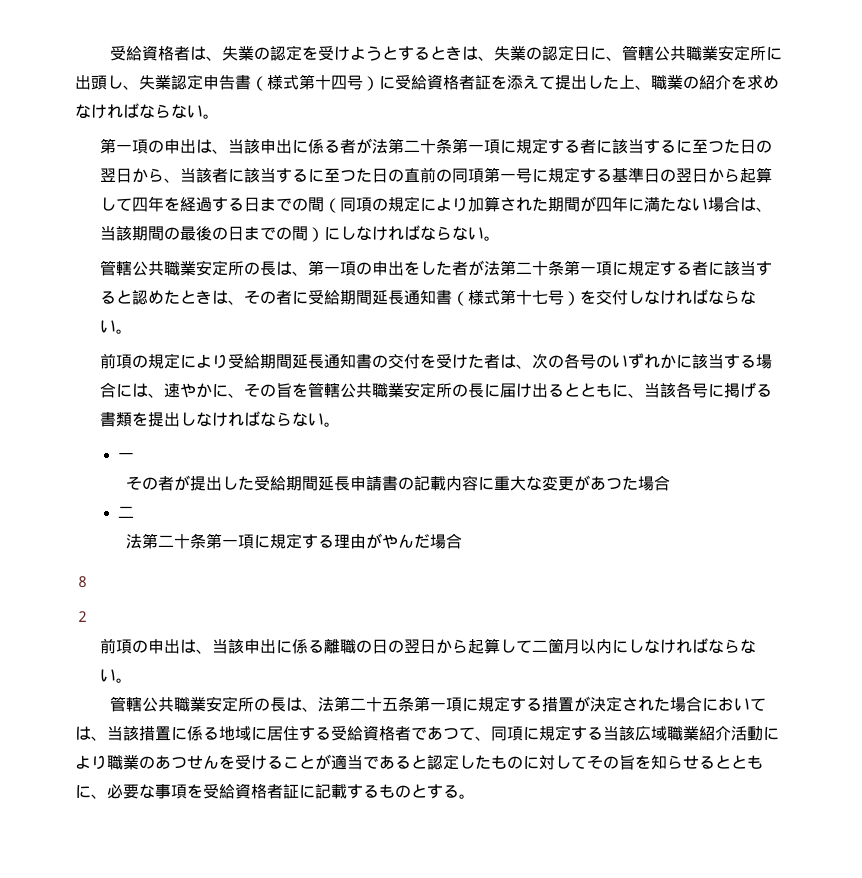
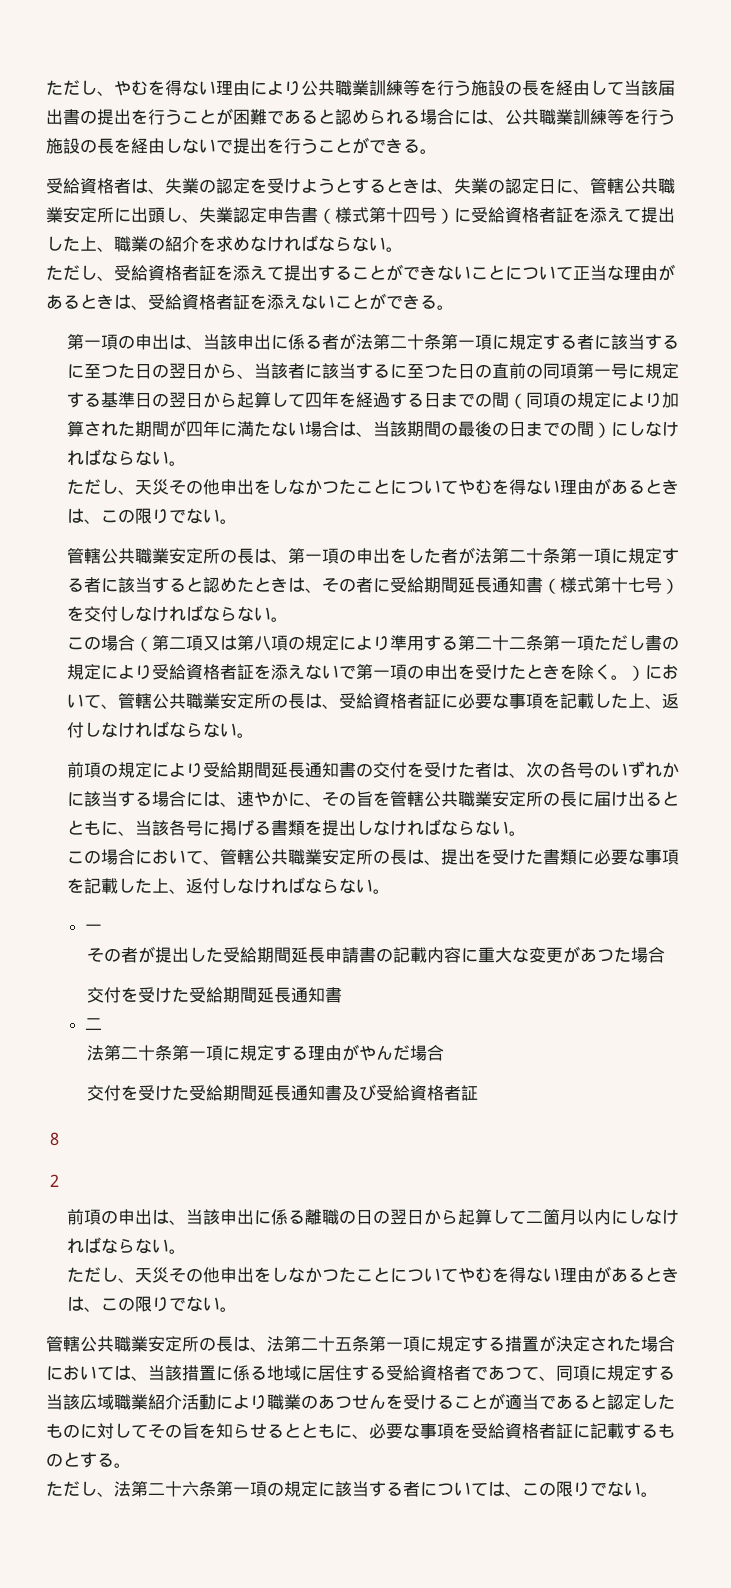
+ ただし、やむを得ない理由により公共職業訓練等を行う施設の長を経由して当該届出書の提出を行うことが困難であると認められる場合には、公共職業訓練等を行う施設の長を経由しないで提出を行うことができる。
+ ただし、受給資格者証を添えて提出することができないことについて正当な理由があるときは、受給資格者証を添えないことができる。
  第一項の申出は、当該申出に係る者が法第二十条第一項に規定する者に該当するに至つた日の翌日から、当該者に該当するに至つた日の直前の同項第一号に規定する基準日の翌日から起算して四年を経過する日までの間（同項の規定により加算された期間が四年に満たない場合は、当該期間の最後の日までの間）にしなければならない。
+ ただし、天災その他申出をしなかつたことについてやむを得ない理由があるときは、この限りでない。
+ この場合（第二項又は第八項の規定により準用する第二十二条第一項ただし書の規定により受給資格者証を添えないで第一項の申出を受けたときを除く。）において、管轄公共職業安定所の長は、受給資格者証に必要な事項を記載した上、返付しなければならない。
+ この場合において、管轄公共職業安定所の長は、提出を受けた書類に必要な事項を記載した上、返付しなければならない。
  その者が提出した受給期間延長申請書の記載内容に重大な変更があつた場合
+ 交付を受けた受給期間延長通知書
+ 交付を受けた受給期間延長通知書及び受給資格者証
  前項の申出は、当該申出に係る離職の日の翌日から起算して二箇月以内にしなければならない。
+ ただし、天災その他申出をしなかつたことについてやむを得ない理由があるときは、この限りでない。
+ ただし、法第二十六条第一項の規定に該当する者については、この限りでない。

